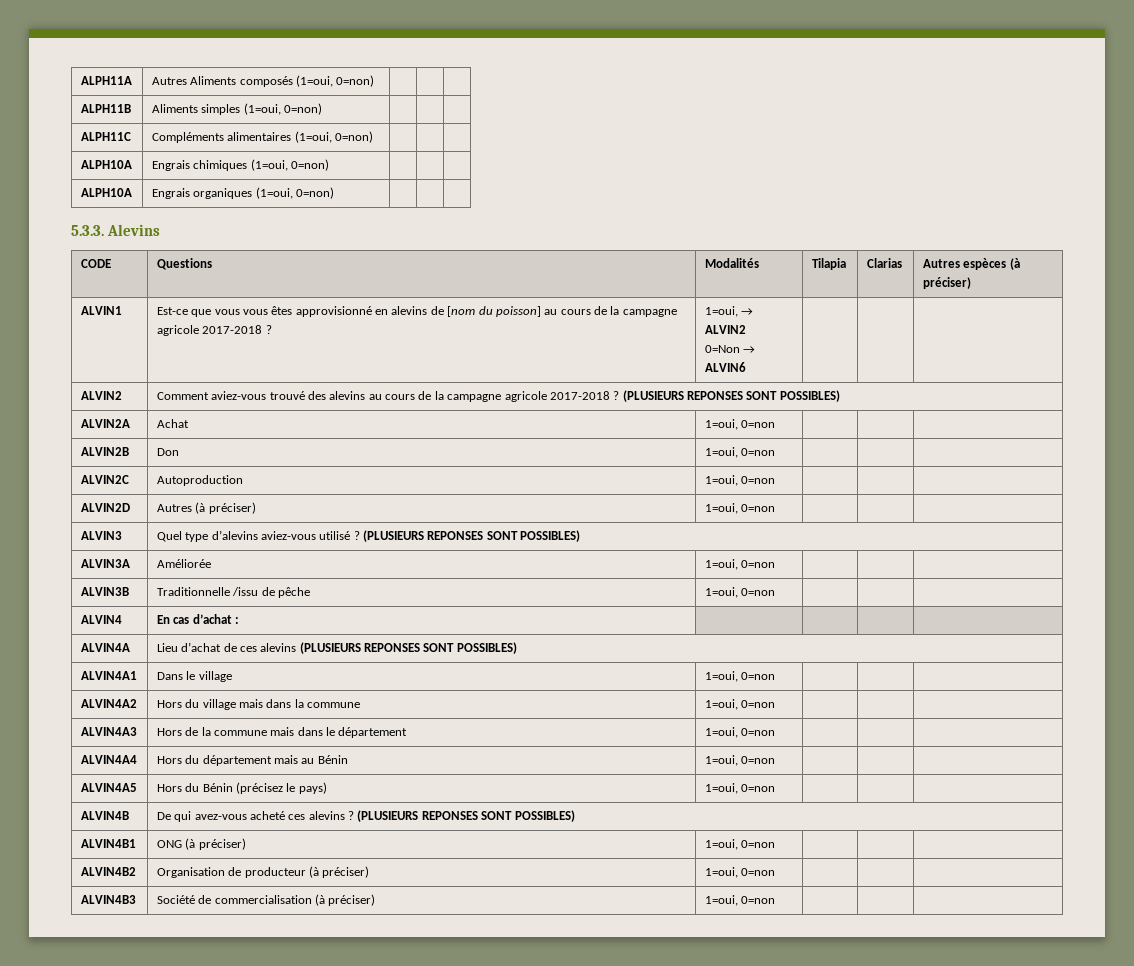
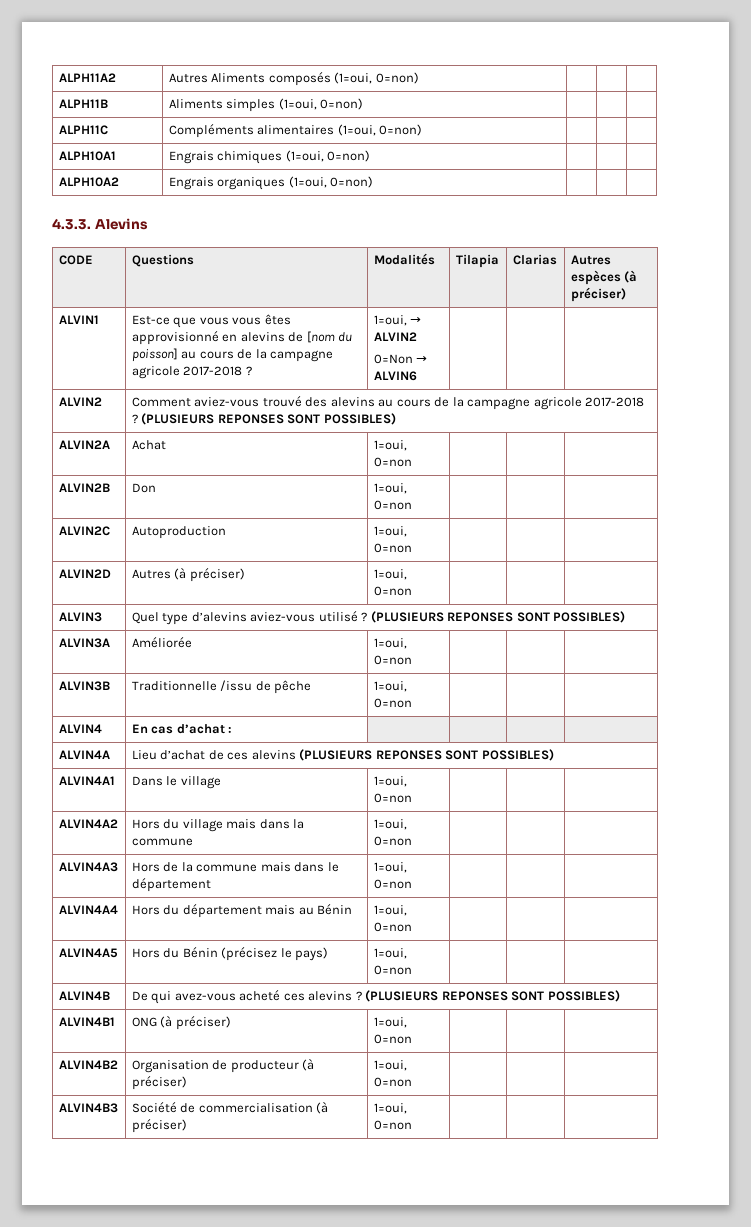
- ALPH11A | Autres Aliments composés (1=oui, 0=non) | | |
+ ALPH11A2 | Autres Aliments composés (1=oui, 0=non) | | |
- ALPH10A | Engrais chimiques (1=oui, 0=non) | | |
+ ALPH10A1 | Engrais chimiques (1=oui, 0=non) | | |
- ALPH10A | Engrais organiques (1=oui, 0=non) | | |
+ ALPH10A2 | Engrais organiques (1=oui, 0=non) | | |
- 5.3.3. Alevins
+ 4.3.3. Alevins

